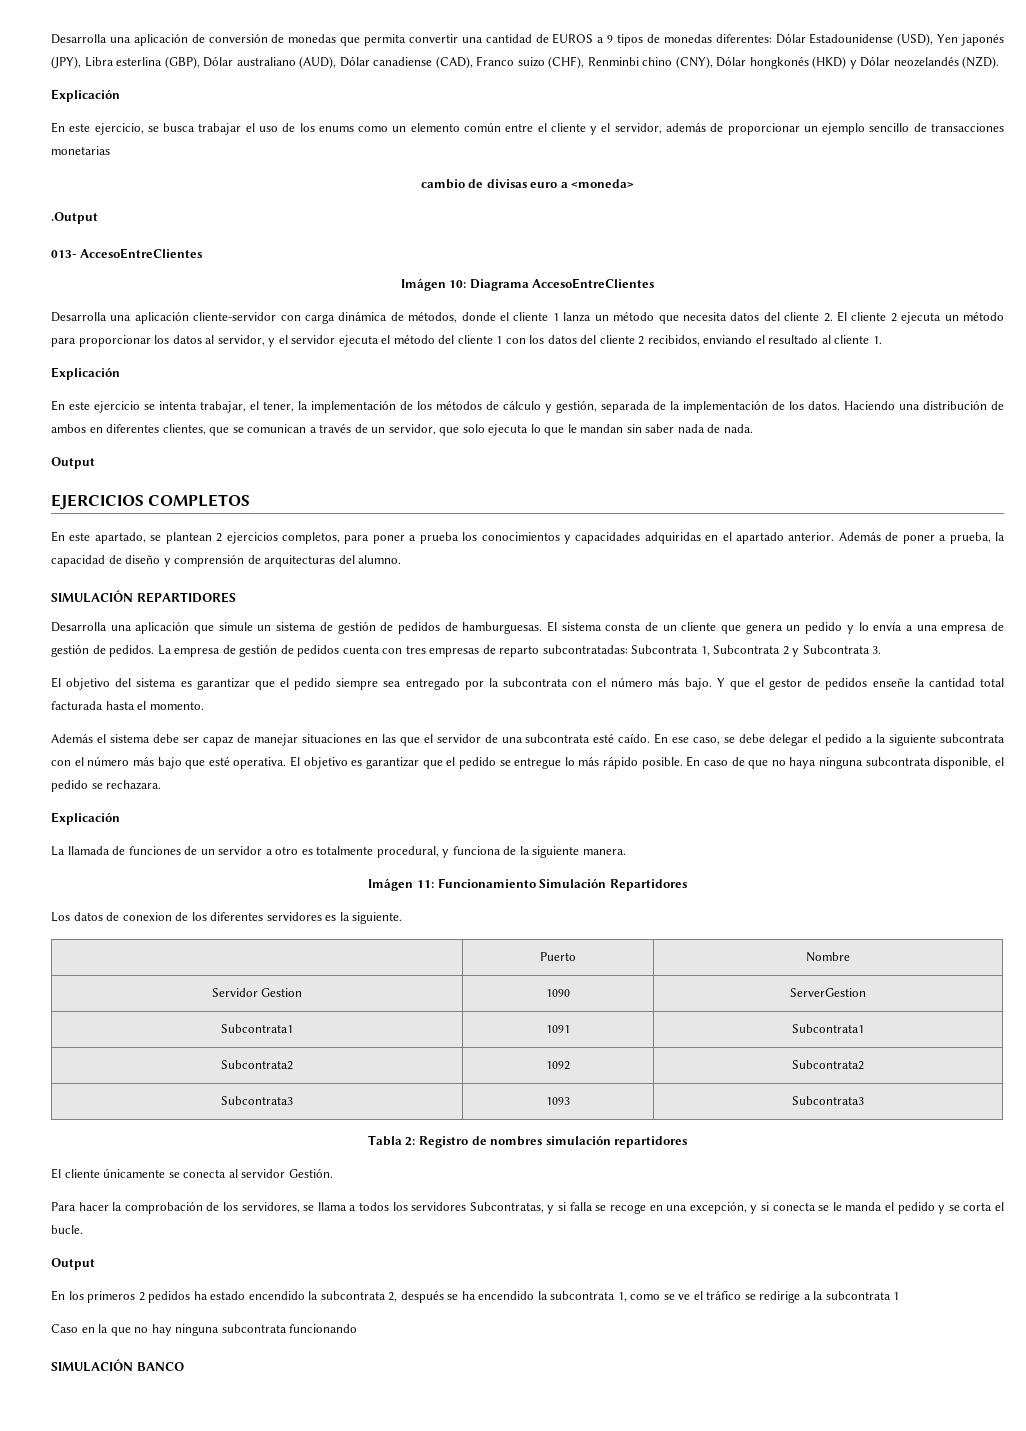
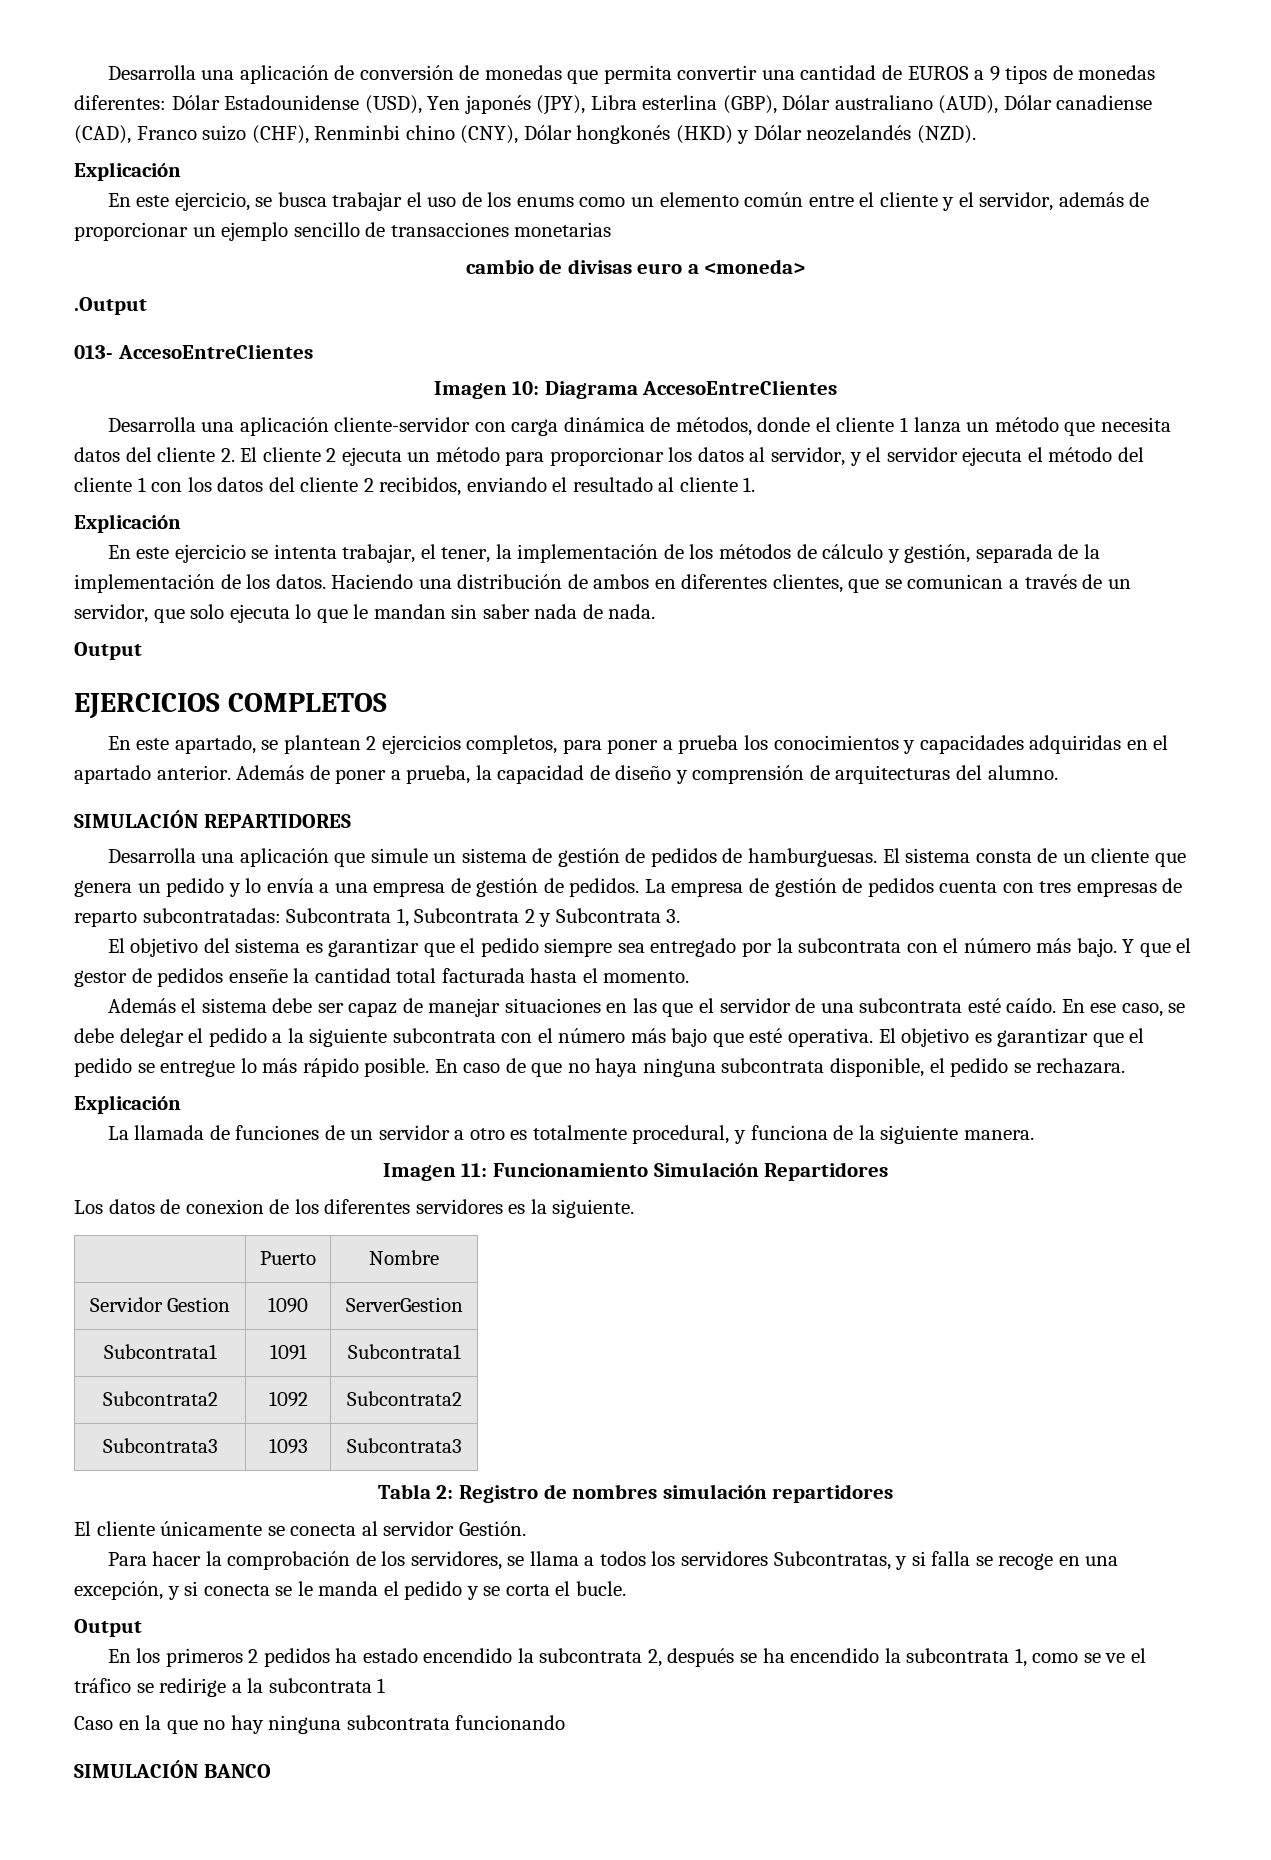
- Imágen 10: Diagrama AccesoEntreClientes
+ Imagen 10: Diagrama AccesoEntreClientes
- Imágen 11: Funcionamiento Simulación Repartidores
+ Imagen 11: Funcionamiento Simulación Repartidores

